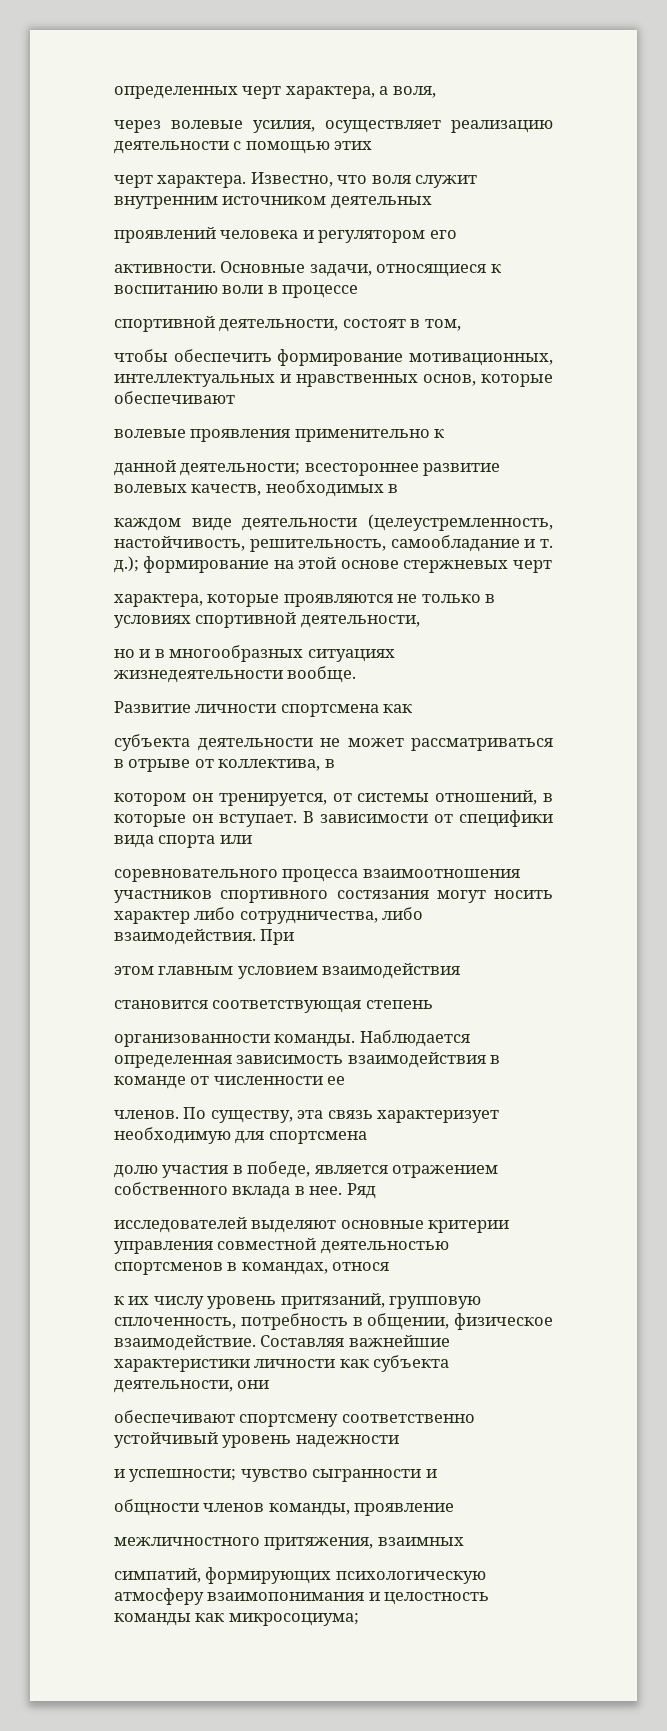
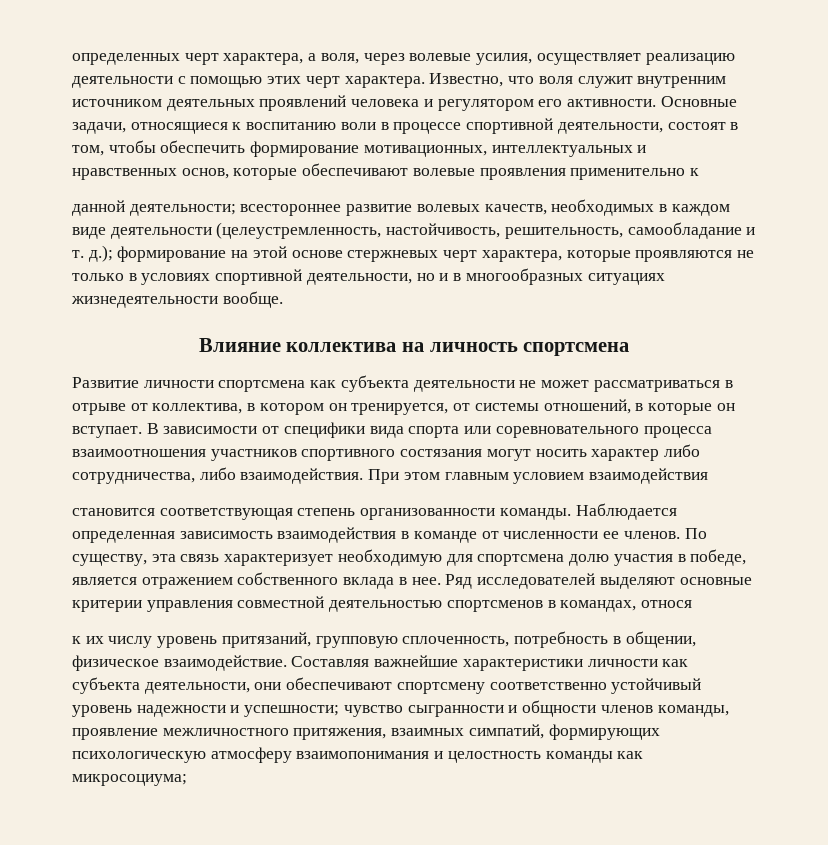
- определенных черт характера, а воля,
- через волевые усилия, осуществляет реализацию деятельности с помощью этих
- черт характера.
+ определенных черт характера, а воля, через волевые усилия, осуществляет реализацию деятельности с помощью этих черт характера.
- Известно, что воля служит внутренним источником деятельных
- проявлений человека и регулятором его
- активности.
+ Известно, что воля служит внутренним источником деятельных проявлений человека и регулятором его активности.
- Основные задачи, относящиеся к воспитанию воли в процессе
- спортивной деятельности, состоят в том,
- чтобы обеспечить формирование мотивационных, интеллектуальных и нравственных основ, которые обеспечивают
- волевые проявления применительно к
+ Основные задачи, относящиеся к воспитанию воли в процессе спортивной деятельности, состоят в том, чтобы обеспечить формирование мотивационных, интеллектуальных и нравственных основ, которые обеспечивают волевые проявления применительно к
- данной деятельности; всестороннее развитие волевых качеств, необходимых в
- каждом виде деятельности (целеустремленность, настойчивость, решительность, самообладание и т. д.); формирование на этой основе стержневых черт
- характера, которые проявляются не только в условиях спортивной деятельности,
- но и в многообразных ситуациях жизнедеятельности вообще.
+ данной деятельности; всестороннее развитие волевых качеств, необходимых в каждом виде деятельности (целеустремленность, настойчивость, решительность, самообладание и т. д.); формирование на этой основе стержневых черт характера, которые проявляются не только в условиях спортивной деятельности, но и в многообразных ситуациях жизнедеятельности вообще.
+ Влияние коллектива на личность спортсмена
- Развитие личности спортсмена как
- субъекта деятельности не может рассматриваться в отрыве от коллектива, в
- котором он тренируется, от системы отношений, в которые он вступает.
+ Развитие личности спортсмена как субъекта деятельности не может рассматриваться в отрыве от коллектива, в котором он тренируется, от системы отношений, в которые он вступает.
- В зависимости от специфики вида спорта или
- соревновательного процесса взаимоотношения участников спортивного состязания могут носить характер либо сотрудничества, либо взаимодействия.
+ В зависимости от специфики вида спорта или соревновательного процесса взаимоотношения участников спортивного состязания могут носить характер либо сотрудничества, либо взаимодействия.
- При
- этом главным условием взаимодействия
+ При этом главным условием взаимодействия
- становится соответствующая степень
- организованности команды.
+ становится соответствующая степень организованности команды.
- Наблюдается определенная зависимость взаимодействия в команде от численности ее
- членов.
+ Наблюдается определенная зависимость взаимодействия в команде от численности ее членов.
- По существу, эта связь характеризует необходимую для спортсмена
- долю участия в победе, является отражением собственного вклада в нее.
+ По существу, эта связь характеризует необходимую для спортсмена долю участия в победе, является отражением собственного вклада в нее.
- Ряд
- исследователей выделяют основные критерии управления совместной деятельностью спортсменов в командах, относя
+ Ряд исследователей выделяют основные критерии управления совместной деятельностью спортсменов в командах, относя
- Составляя важнейшие характеристики личности как субъекта деятельности, они
- обеспечивают спортсмену соответственно устойчивый уровень надежности
- и успешности; чувство сыгранности и
- общности членов команды, проявление
- межличностного притяжения, взаимных
- симпатий, формирующих психологическую атмосферу взаимопонимания и целостность команды как микросоциума;
+ Составляя важнейшие характеристики личности как субъекта деятельности, они обеспечивают спортсмену соответственно устойчивый уровень надежности и успешности; чувство сыгранности и общности членов команды, проявление межличностного притяжения, взаимных симпатий, формирующих психологическую атмосферу взаимопонимания и целостность команды как микросоциума;

